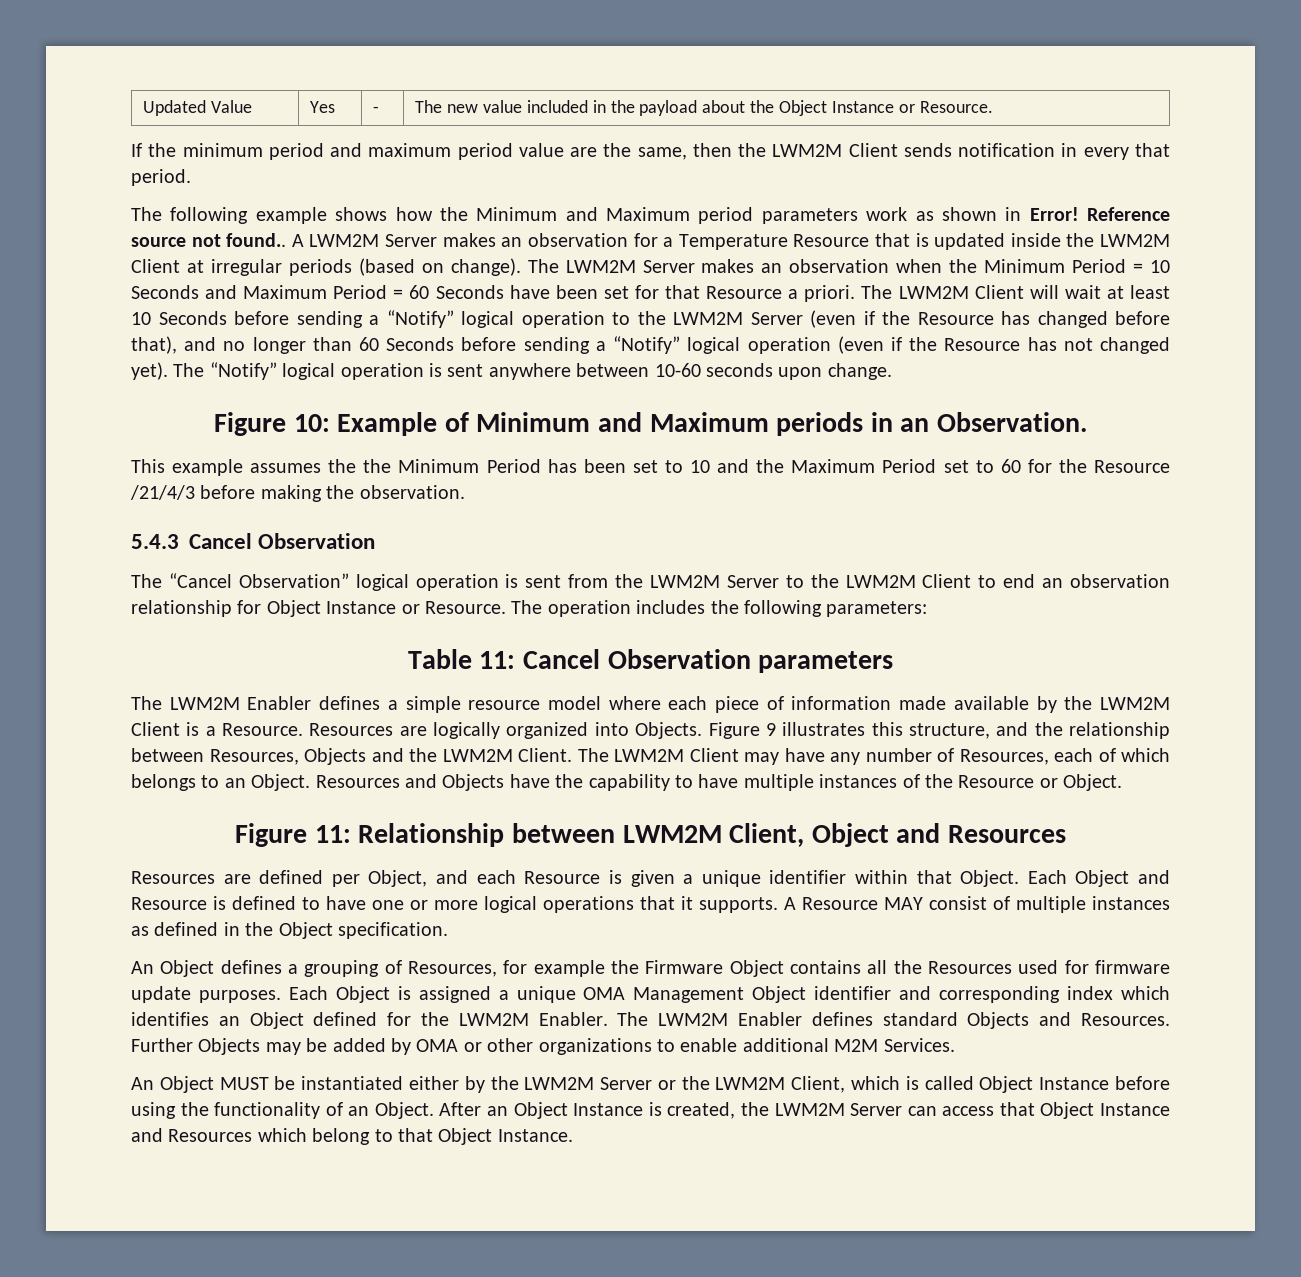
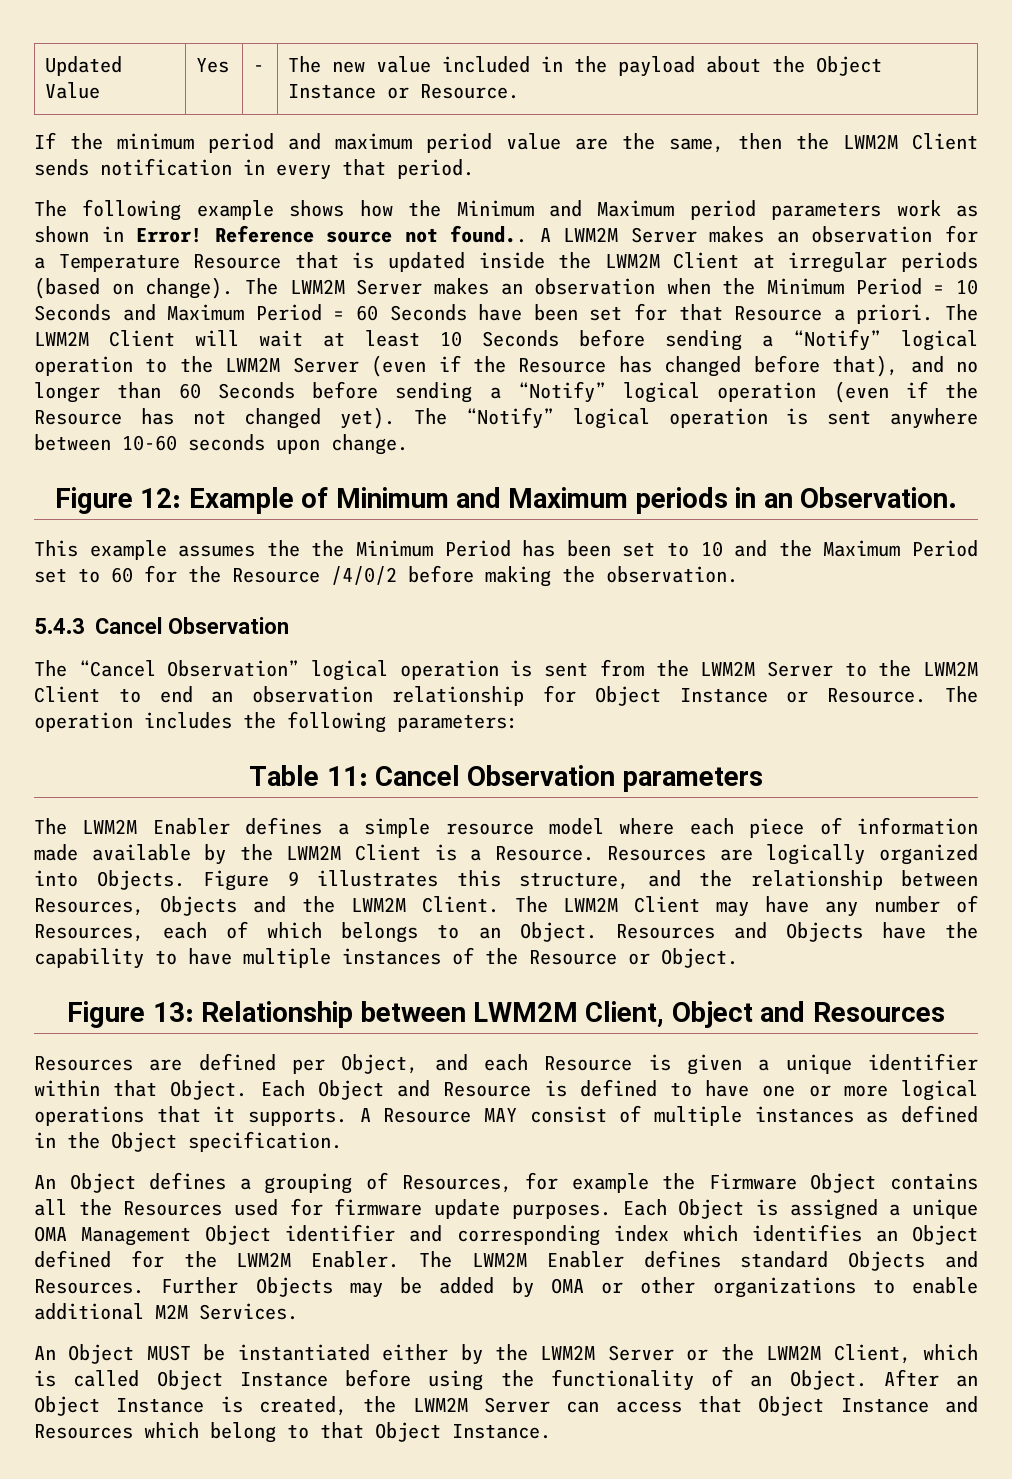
- Figure 10: Example of Minimum and Maximum periods in an Observation.
+ Figure 12: Example of Minimum and Maximum periods in an Observation.
- This example assumes the the Minimum Period has been set to 10 and the Maximum Period set to 60 for the Resource /21/4/3 before making the observation.
+ This example assumes the the Minimum Period has been set to 10 and the Maximum Period set to 60 for the Resource /4/0/2 before making the observation.
- Figure 11: Relationship between LWM2M Client, Object and Resources
+ Figure 13: Relationship between LWM2M Client, Object and Resources

